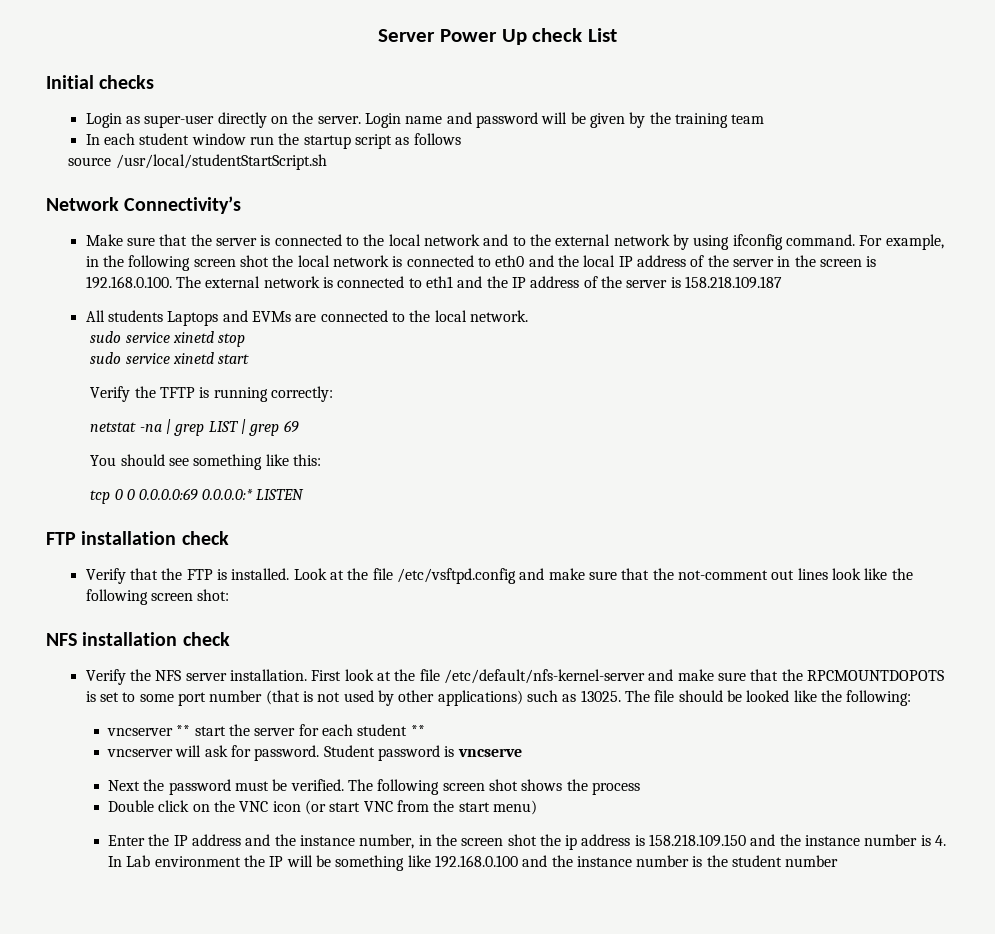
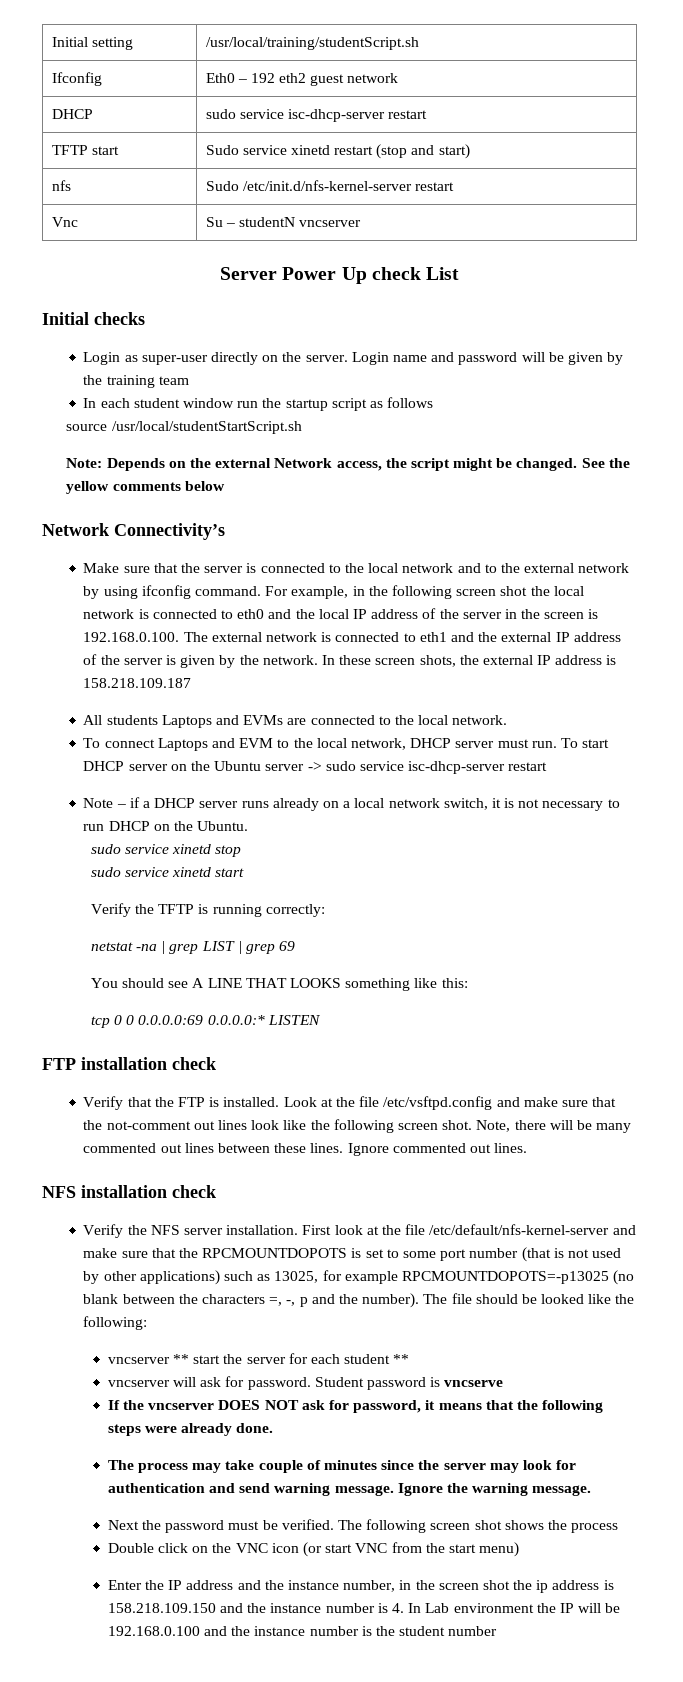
+ Initial setting | /usr/local/training/studentScript.sh
+ Ifconfig | Eth0 – 192 eth2 guest network
+ DHCP | sudo service isc-dhcp-server restart
+ TFTP start | Sudo service xinetd restart (stop and start)
+ nfs | Sudo /etc/init.d/nfs-kernel-server restart
+ Vnc | Su – studentN vncserver
+ Note: Depends on the external Network access, the script might be changed. See the yellow comments below
- For example, in the following screen shot the local network is connected to eth0 and the local IP address of the server in the screen is 192.168.0.100. The external network is connected to eth1 and the IP address of the server is 158.218.109.187
+ For example, in the following screen shot the local network is connected to eth0 and the local IP address of the server in the screen is 192.168.0.100. The external network is connected to eth1 and the external IP address of the server is given by the network. In these screen shots, the external IP address is 158.218.109.187
+ To connect Laptops and EVM to the local network, DHCP server must run. To start DHCP server on the Ubuntu server -> sudo service isc-dhcp-server restart
+ Note – if a DHCP server runs already on a local network switch, it is not necessary to run DHCP on the Ubuntu.
- You should see something like this:
+ You should see A LINE THAT LOOKS something like this:
- Look at the file /etc/vsftpd.config and make sure that the not-comment out lines look like the following screen shot:
+ Look at the file /etc/vsftpd.config and make sure that the not-comment out lines look like the following screen shot. Note, there will be many commented out lines between these lines. Ignore commented out lines.
- First look at the file /etc/default/nfs-kernel-server and make sure that the RPCMOUNTDOPOTS is set to some port number (that is not used by other applications) such as 13025.
+ First look at the file /etc/default/nfs-kernel-server and make sure that the RPCMOUNTDOPOTS is set to some port number (that is not used by other applications) such as 13025, for example RPCMOUNTDOPOTS=-p13025 (no blank between the characters =, -, p and the number).
+ If the vncserver DOES NOT ask for password, it means that the following steps were already done.
+ The process may take couple of minutes since the server may look for authentication and send warning message. Ignore the warning message.
- Enter the IP address and the instance number, in the screen shot the ip address is 158.218.109.150 and the instance number is 4. In Lab environment the IP will be something like 192.168.0.100 and the instance number is the student number
+ Enter the IP address and the instance number, in the screen shot the ip address is 158.218.109.150 and the instance number is 4. In Lab environment the IP will be 192.168.0.100 and the instance number is the student number

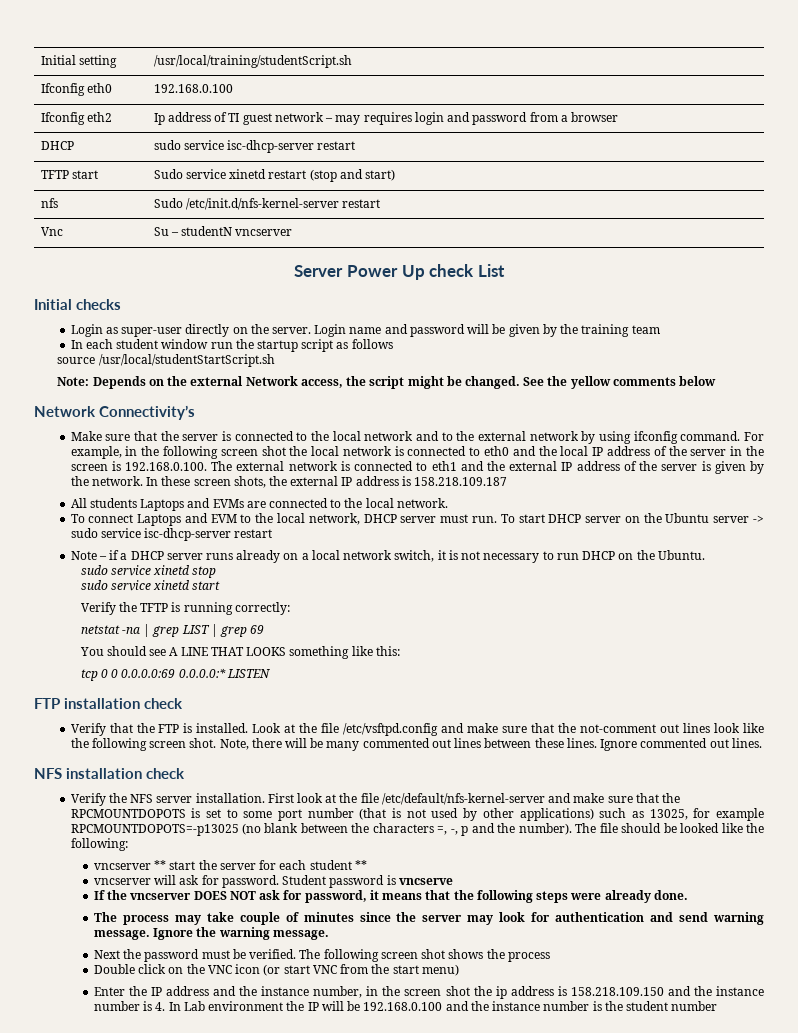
- Ifconfig | Eth0 – 192 eth2 guest network
+ Ifconfig eth0 | 192.168.0.100
+ Ifconfig eth2 | Ip address of TI guest network – may requires login and password from a browser

